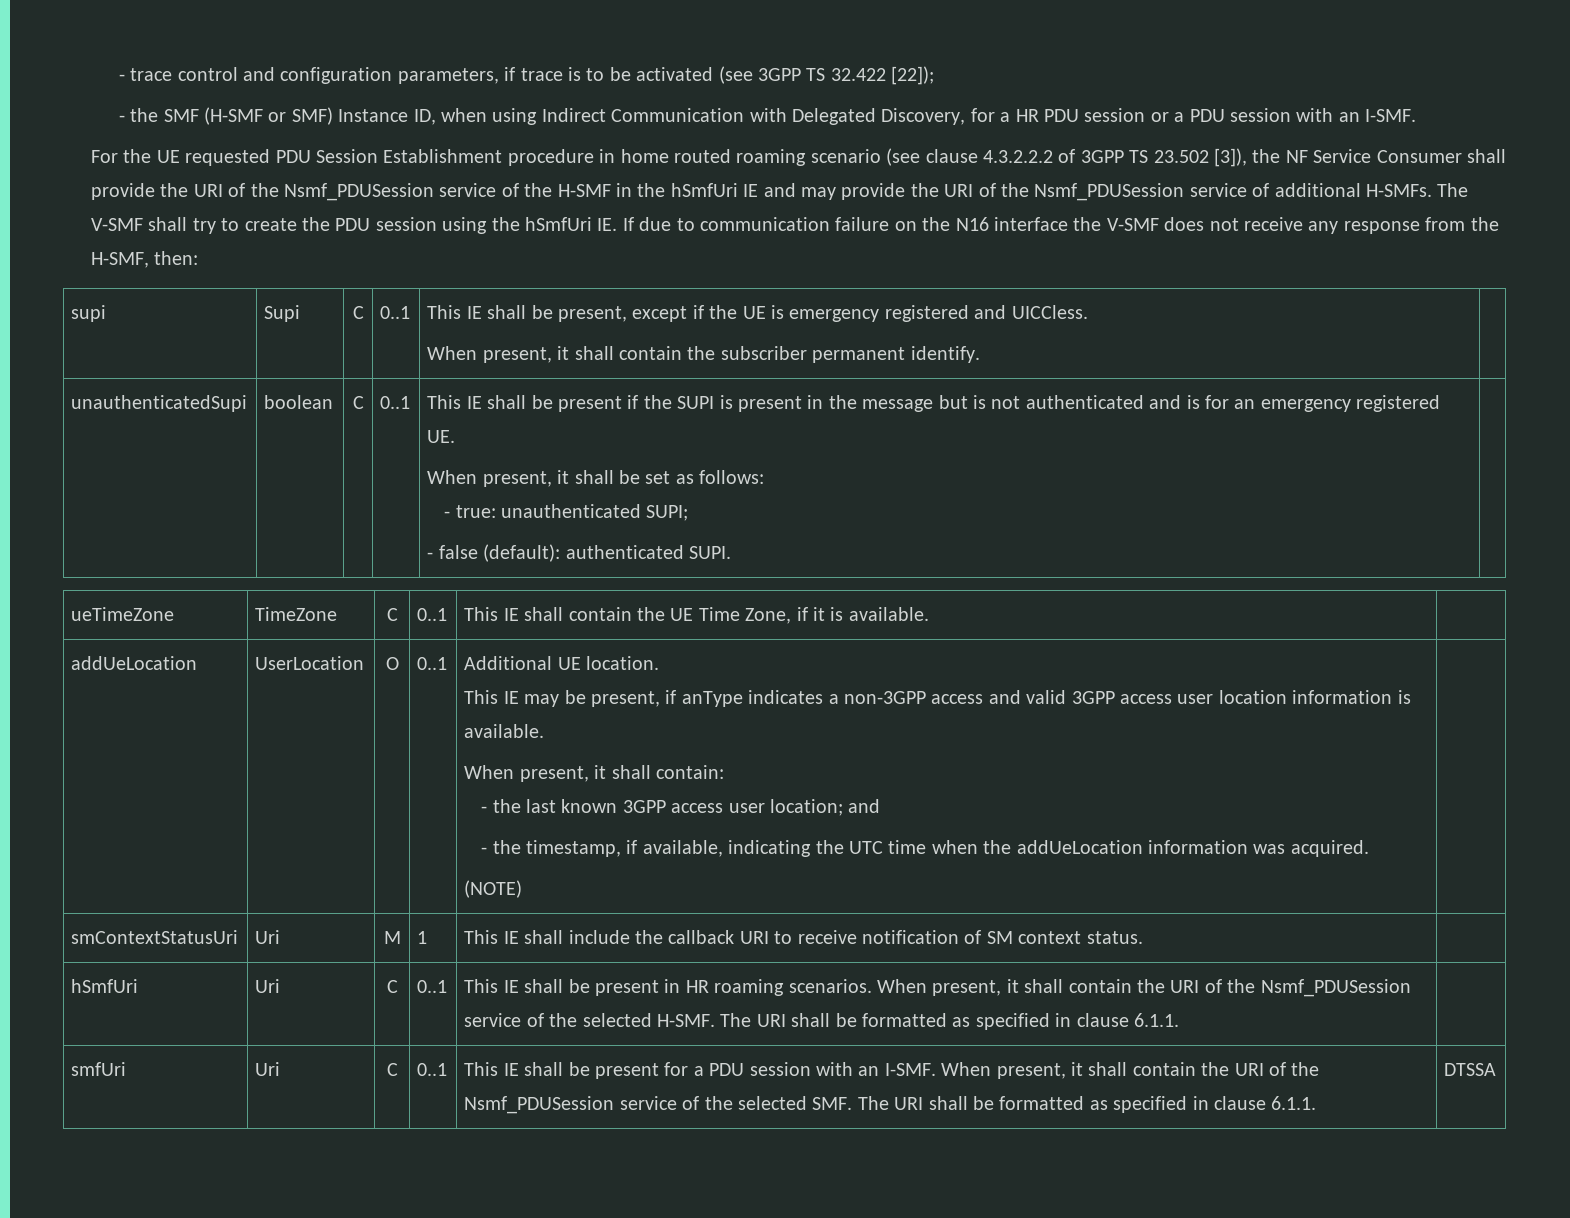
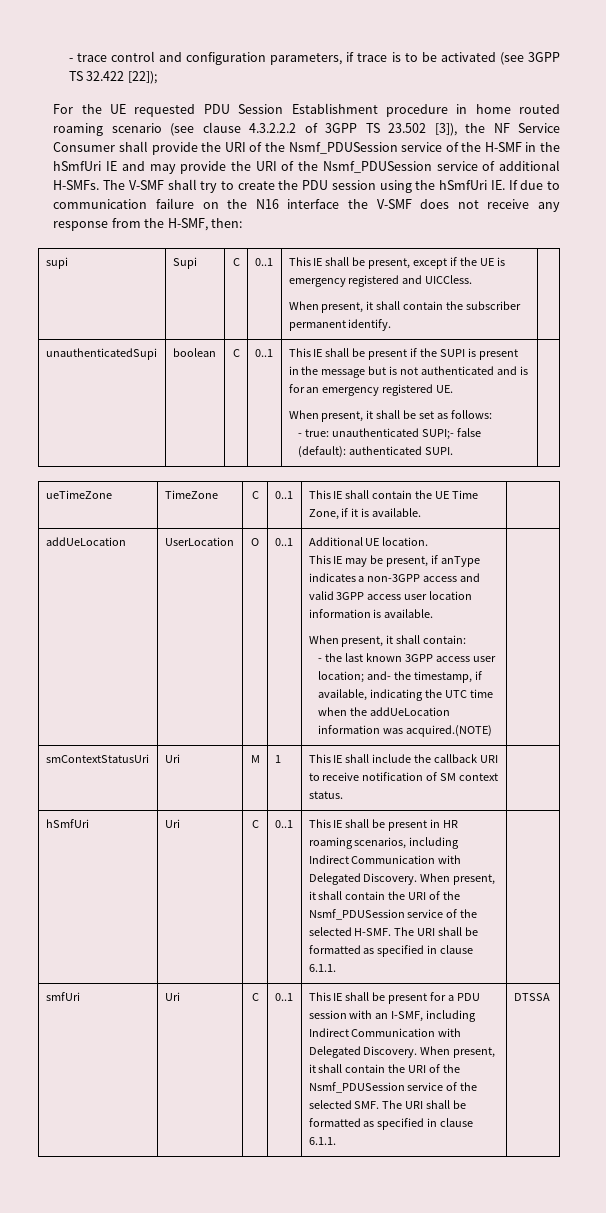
- - the SMF (H-SMF or SMF) Instance ID, when using Indirect Communication with Delegated Discovery, for a HR PDU session or a PDU session with an I-SMF.
- - true: unauthenticated SUPI;
- - false (default): authenticated SUPI.
+ - true: unauthenticated SUPI;- false (default): authenticated SUPI.
- - the last known 3GPP access user location; and
- - the timestamp, if available, indicating the UTC time when the addUeLocation information was acquired.
- (NOTE)
+ - the last known 3GPP access user location; and- the timestamp, if available, indicating the UTC time when the addUeLocation information was acquired.(NOTE)
- This IE shall be present in HR roaming scenarios.
+ This IE shall be present in HR roaming scenarios, including Indirect Communication with Delegated Discovery.
- This IE shall be present for a PDU session with an I-SMF.
+ This IE shall be present for a PDU session with an I-SMF, including Indirect Communication with Delegated Discovery.

